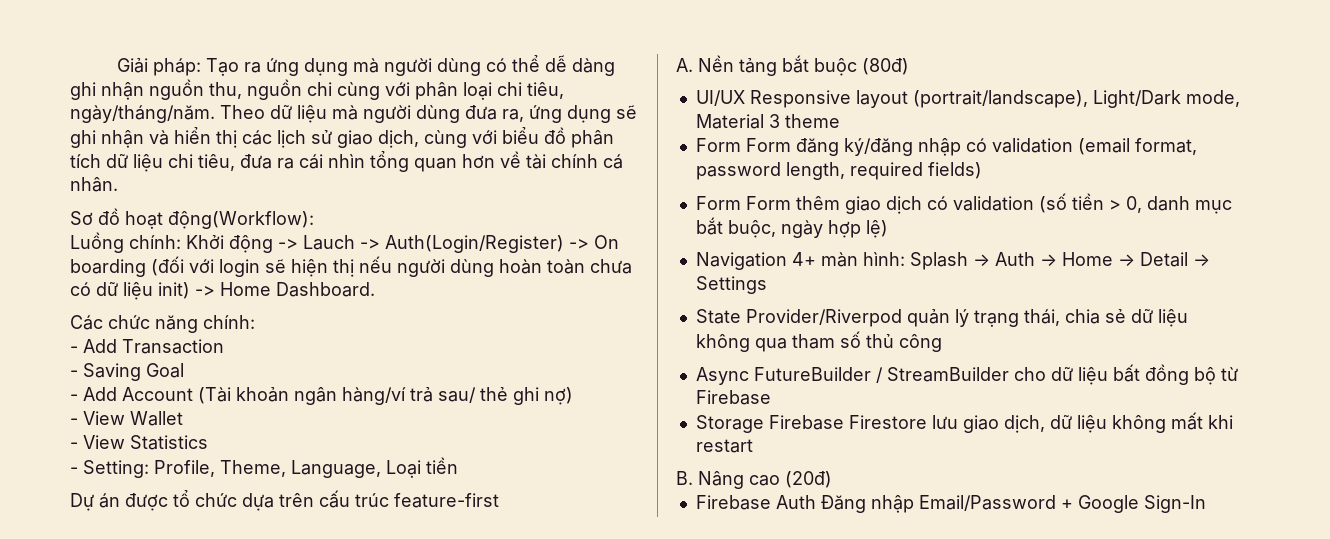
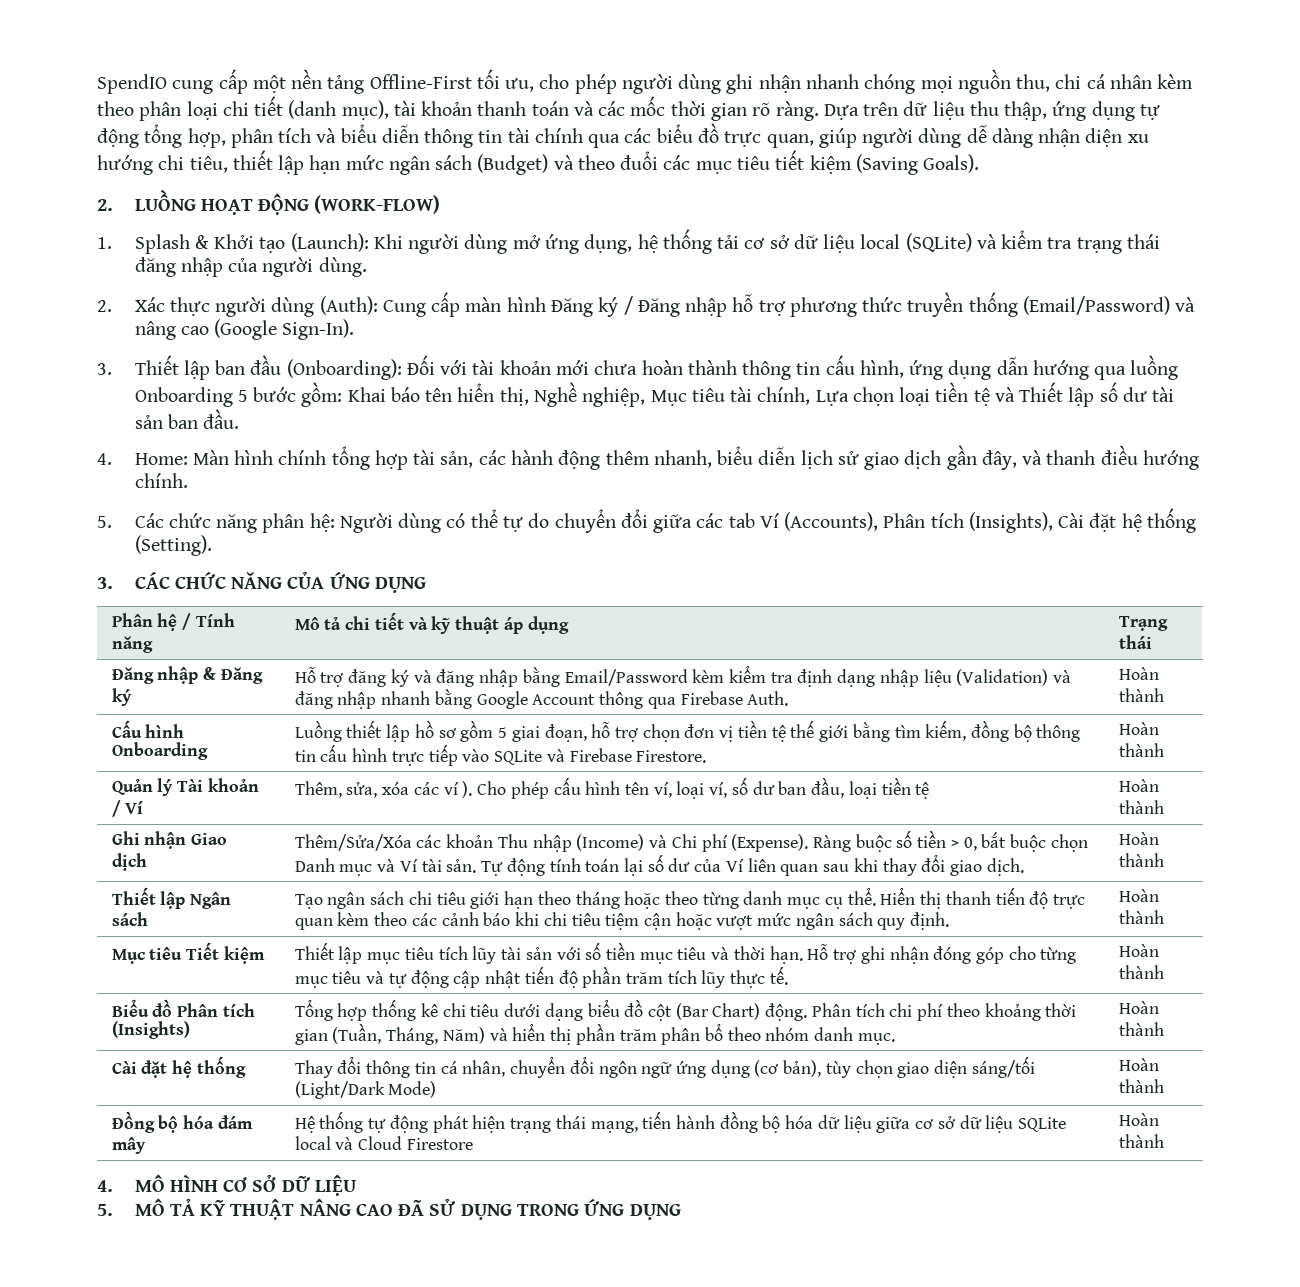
- Giải pháp: Tạo ra ứng dụng mà người dùng có thể dễ dàng ghi nhận nguồn thu, nguồn chi cùng với phân loại chi tiêu, ngày/tháng/năm. Theo dữ liệu mà người dùng đưa ra, ứng dụng sẽ ghi nhận và hiển thị các lịch sử giao dịch, cùng với biểu đồ phân tích dữ liệu chi tiêu, đưa ra cái nhìn tổng quan hơn về tài chính cá nhân.
- Sơ đồ hoạt động(Workflow):
- Luồng chính: Khởi động -> Lauch -> Auth(Login/Register) -> On boarding (đối với login sẽ hiện thị nếu người dùng hoàn toàn chưa có dữ liệu init) -> Home Dashboard.
- Các chức năng chính:
- - Add Transaction
- - Saving Goal
- - Add Account (Tài khoản ngân hàng/ví trả sau/ thẻ ghi nợ)
- - View Wallet
- - View Statistics
- - Setting: Profile, Theme, Language, Loại tiền
- Dự án được tổ chức dựa trên cấu trúc feature-first
- A. Nền tảng bắt buộc (80đ)
- UI/UX Responsive layout (portrait/landscape), Light/Dark mode, Material 3 theme
- Form Form đăng ký/đăng nhập có validation (email format, password length, required fields)
- Form Form thêm giao dịch có validation (số tiền > 0, danh mục bắt buộc, ngày hợp lệ)
- Navigation 4+ màn hình: Splash → Auth → Home → Detail → Settings
- State Provider/Riverpod quản lý trạng thái, chia sẻ dữ liệu không qua tham số thủ công
- Async FutureBuilder / StreamBuilder cho dữ liệu bất đồng bộ từ Firebase
- Storage Firebase Firestore lưu giao dịch, dữ liệu không mất khi restart
- B. Nâng cao (20đ)
- Firebase Auth Đăng nhập Email/Password + Google Sign-In
+ SpendIO cung cấp một nền tảng Offline-First tối ưu, cho phép người dùng ghi nhận nhanh chóng mọi nguồn thu, chi cá nhân kèm theo phân loại chi tiết (danh mục), tài khoản thanh toán và các mốc thời gian rõ ràng. Dựa trên dữ liệu thu thập, ứng dụng tự động tổng hợp, phân tích và biểu diễn thông tin tài chính qua các biểu đồ trực quan, giúp người dùng dễ dàng nhận diện xu hướng chi tiêu, thiết lập hạn mức ngân sách (Budget) và theo đuổi các mục tiêu tiết kiệm (Saving Goals).
+ 2. LUỒNG HOẠT ĐỘNG (WORK-FLOW)
+ 1. Splash & Khởi tạo (Launch): Khi người dùng mở ứng dụng, hệ thống tải cơ sở dữ liệu local (SQLite) và kiểm tra trạng thái đăng nhập của người dùng.
+ 2. Xác thực người dùng (Auth): Cung cấp màn hình Đăng ký / Đăng nhập hỗ trợ phương thức truyền thống (Email/Password) và nâng cao (Google Sign-In).
+ 3. Thiết lập ban đầu (Onboarding): Đối với tài khoản mới chưa hoàn thành thông tin cấu hình, ứng dụng dẫn hướng qua luồng Onboarding 5 bước gồm: Khai báo tên hiển thị, Nghề nghiệp, Mục tiêu tài chính, Lựa chọn loại tiền tệ và Thiết lập số dư tài sản ban đầu.
+ 4. Home: Màn hình chính tổng hợp tài sản, các hành động thêm nhanh, biểu diễn lịch sử giao dịch gần đây, và thanh điều hướng chính.
+ 5. Các chức năng phân hệ: Người dùng có thể tự do chuyển đổi giữa các tab Ví (Accounts), Phân tích (Insights), Cài đặt hệ thống (Setting).
+ 3. CÁC CHỨC NĂNG CỦA ỨNG DỤNG
+ Phân hệ / Tính năng | Mô tả chi tiết và kỹ thuật áp dụng | Trạng thái
+ Đăng nhập & Đăng ký | Hỗ trợ đăng ký và đăng nhập bằng Email/Password kèm kiểm tra định dạng nhập liệu (Validation) và đăng nhập nhanh bằng Google Account thông qua Firebase Auth. | Hoàn thành
+ Cấu hình Onboarding | Luồng thiết lập hồ sơ gồm 5 giai đoạn, hỗ trợ chọn đơn vị tiền tệ thế giới bằng tìm kiếm, đồng bộ thông tin cấu hình trực tiếp vào SQLite và Firebase Firestore. | Hoàn thành
+ Quản lý Tài khoản / Ví | Thêm, sửa, xóa các ví ). Cho phép cấu hình tên ví, loại ví, số dư ban đầu, loại tiền tệ | Hoàn thành
+ Ghi nhận Giao dịch | Thêm/Sửa/Xóa các khoản Thu nhập (Income) và Chi phí (Expense). Ràng buộc số tiền > 0, bắt buộc chọn Danh mục và Ví tài sản. Tự động tính toán lại số dư của Ví liên quan sau khi thay đổi giao dịch. | Hoàn thành
+ Thiết lập Ngân sách | Tạo ngân sách chi tiêu giới hạn theo tháng hoặc theo từng danh mục cụ thể. Hiển thị thanh tiến độ trực quan kèm theo các cảnh báo khi chi tiêu tiệm cận hoặc vượt mức ngân sách quy định. | Hoàn thành
+ Mục tiêu Tiết kiệm | Thiết lập mục tiêu tích lũy tài sản với số tiền mục tiêu và thời hạn. Hỗ trợ ghi nhận đóng góp cho từng mục tiêu và tự động cập nhật tiến độ phần trăm tích lũy thực tế. | Hoàn thành
+ Biểu đồ Phân tích (Insights) | Tổng hợp thống kê chi tiêu dưới dạng biểu đồ cột (Bar Chart) động. Phân tích chi phí theo khoảng thời gian (Tuần, Tháng, Năm) và hiển thị phần trăm phân bổ theo nhóm danh mục. | Hoàn thành
+ Cài đặt hệ thống | Thay đổi thông tin cá nhân, chuyển đổi ngôn ngữ ứng dụng (cơ bản), tùy chọn giao diện sáng/tối (Light/Dark Mode) | Hoàn thành
+ Đồng bộ hóa đám mây | Hệ thống tự động phát hiện trạng thái mạng, tiến hành đồng bộ hóa dữ liệu giữa cơ sở dữ liệu SQLite local và Cloud Firestore | Hoàn thành
+ 4. MÔ HÌNH CƠ SỞ DỮ LIỆU
+ 5. MÔ TẢ KỸ THUẬT NÂNG CAO ĐÃ SỬ DỤNG TRONG ỨNG DỤNG

